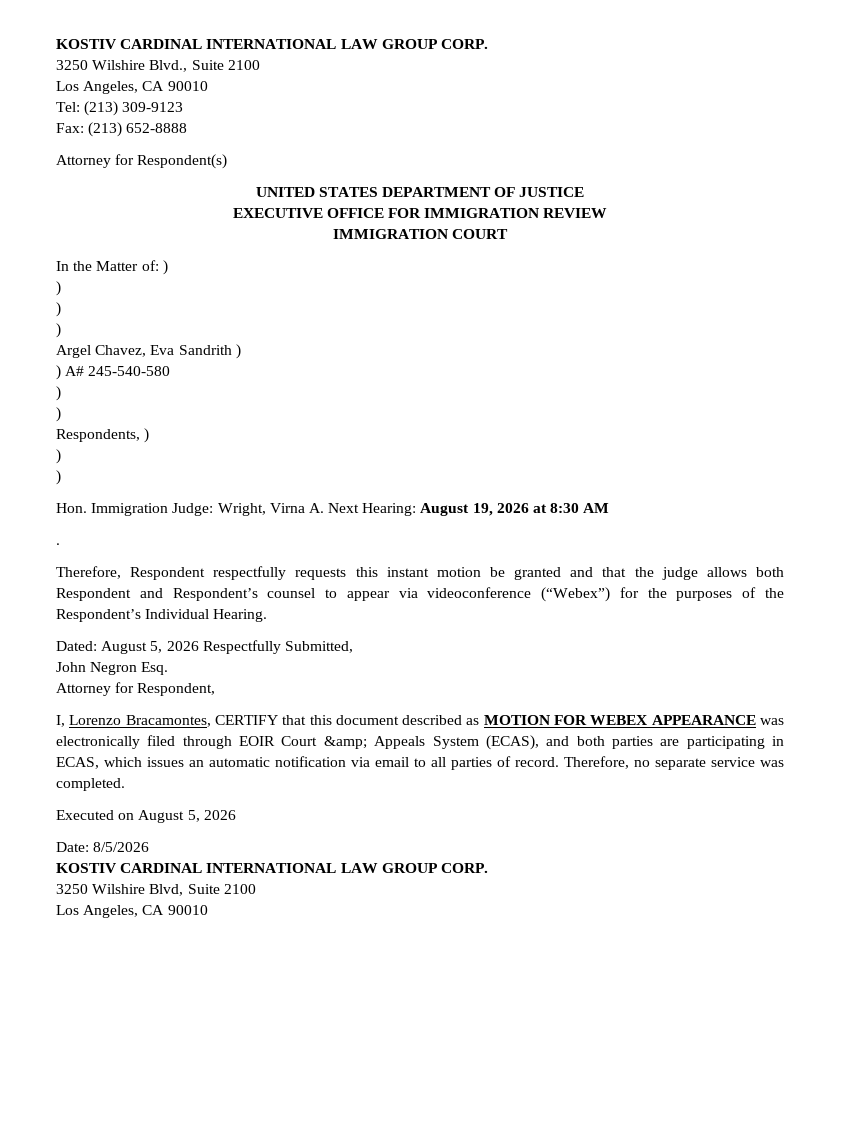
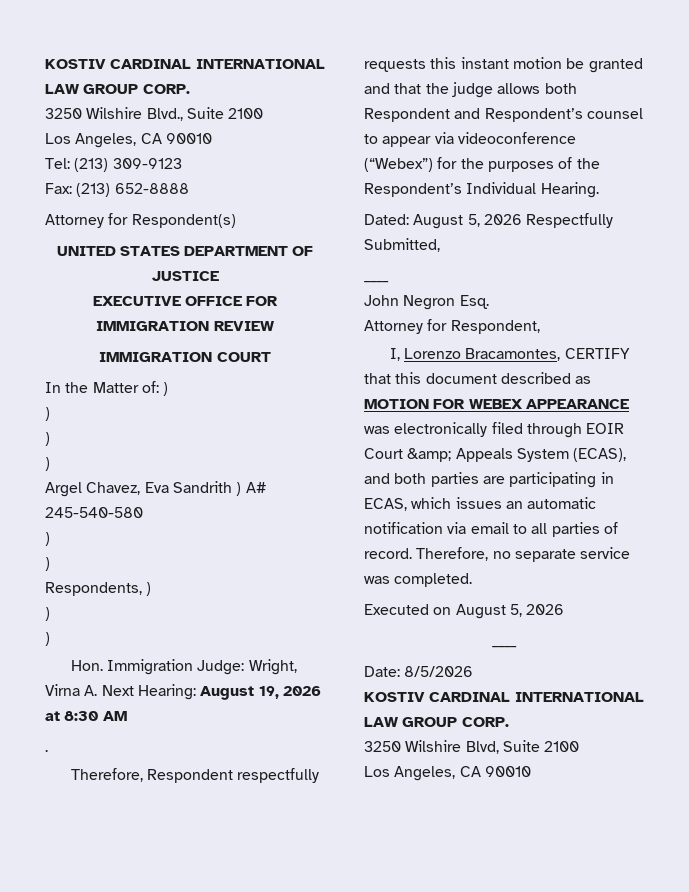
- Argel Chavez, Eva Sandrith )
- ) A# 245-540-580
+ Argel Chavez, Eva Sandrith ) A# 245-540-580
  Dated: August 5, 2026 Respectfully Submitted,
+ ____
  Executed on August 5, 2026
+ ____

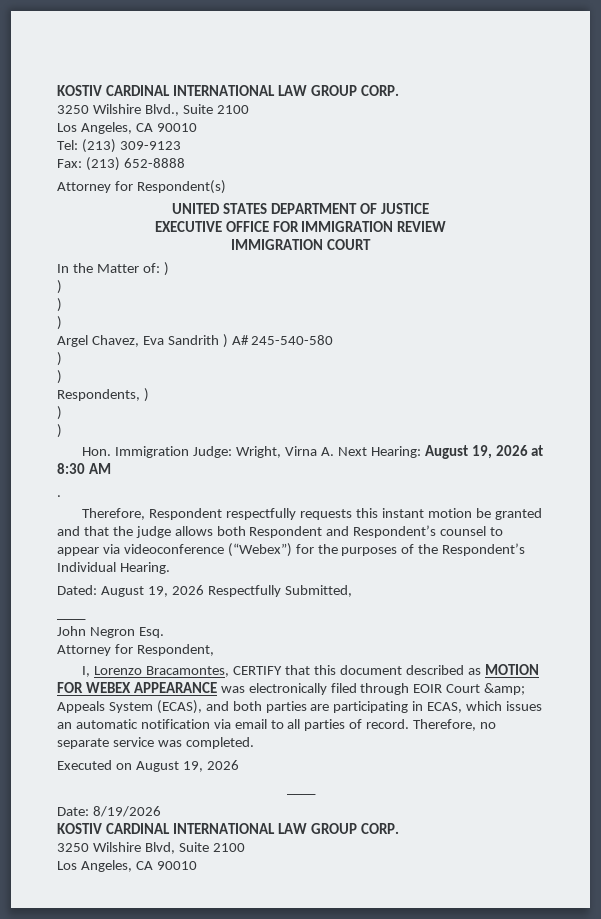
- Dated: August 5, 2026 Respectfully Submitted,
+ Dated: August 19, 2026 Respectfully Submitted,
- Executed on August 5, 2026
+ Executed on August 19, 2026
- Date: 8/5/2026
+ Date: 8/19/2026

